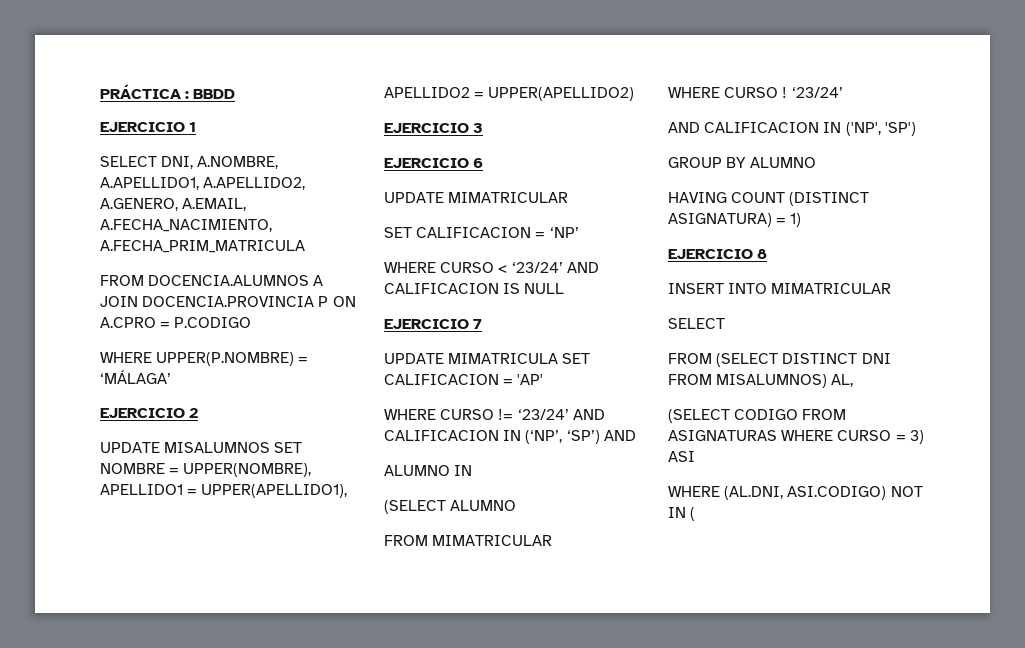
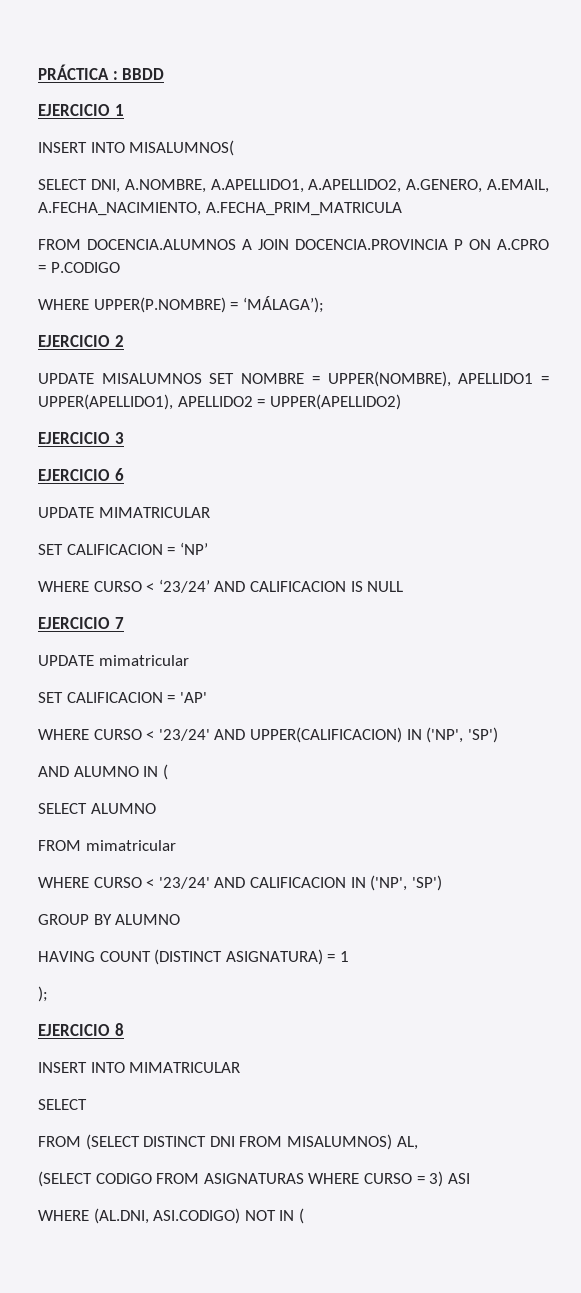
+ INSERT INTO MISALUMNOS(
- WHERE UPPER(P.NOMBRE) = ‘MÁLAGA’
+ WHERE UPPER(P.NOMBRE) = ‘MÁLAGA’);
- UPDATE MIMATRICULA SET CALIFICACION = 'AP'
+ UPDATE mimatricular
+ SET CALIFICACION = 'AP'
- WHERE CURSO != ‘23/24’ AND CALIFICACION IN (‘NP’, ‘SP’) AND
- ALUMNO IN
- (SELECT ALUMNO
+ WHERE CURSO < '23/24' AND UPPER(CALIFICACION) IN ('NP', 'SP')
+ AND ALUMNO IN (
+ SELECT ALUMNO
- FROM MIMATRICULAR
- WHERE CURSO ! ‘23/24’
- AND CALIFICACION IN ('NP', 'SP')
+ FROM mimatricular
+ WHERE CURSO < '23/24' AND CALIFICACION IN ('NP', 'SP')
- HAVING COUNT (DISTINCT ASIGNATURA) = 1)
+ HAVING COUNT (DISTINCT ASIGNATURA) = 1
+ );

